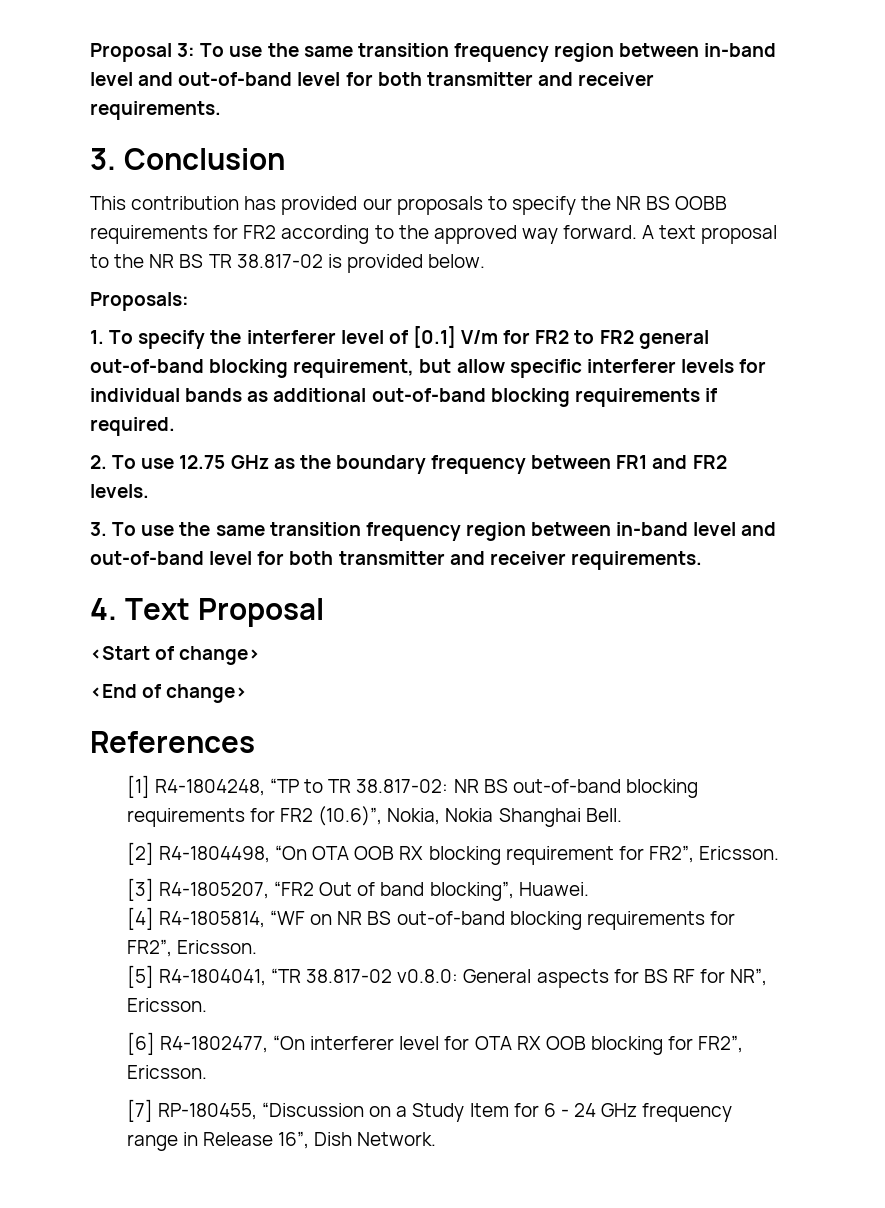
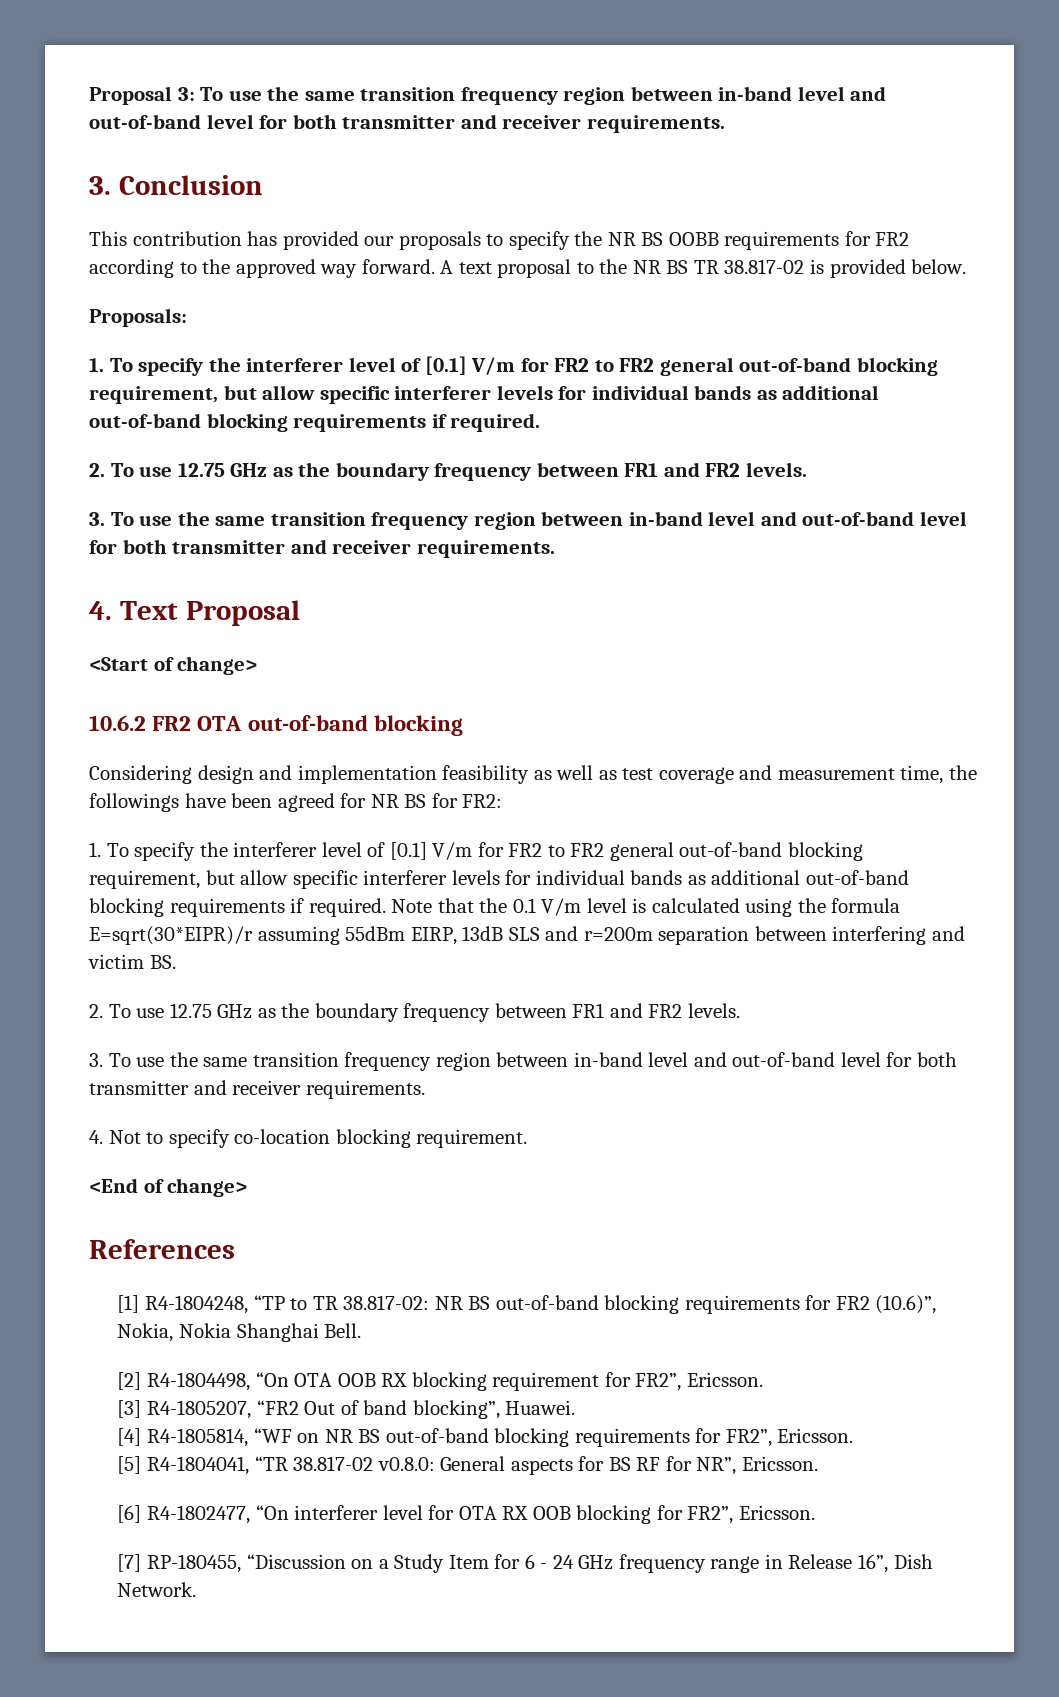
+ 10.6.2 FR2 OTA out-of-band blocking
+ Considering design and implementation feasibility as well as test coverage and measurement time, the followings have been agreed for NR BS for FR2:
+ 1. To specify the interferer level of [0.1] V/m for FR2 to FR2 general out-of-band blocking requirement, but allow specific interferer levels for individual bands as additional out-of-band blocking requirements if required. Note that the 0.1 V/m level is calculated using the formula E=sqrt(30*EIPR)/r assuming 55dBm EIRP, 13dB SLS and r=200m separation between interfering and victim BS.
+ 2. To use 12.75 GHz as the boundary frequency between FR1 and FR2 levels.
+ 3. To use the same transition frequency region between in-band level and out-of-band level for both transmitter and receiver requirements.
+ 4. Not to specify co-location blocking requirement.

